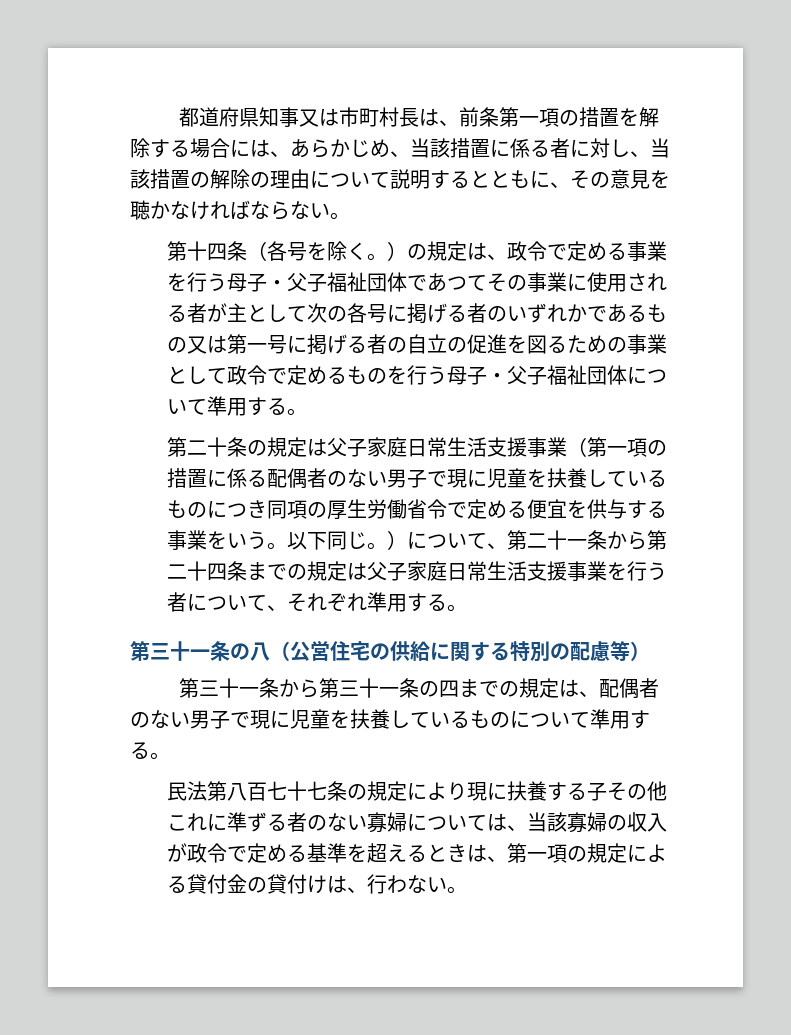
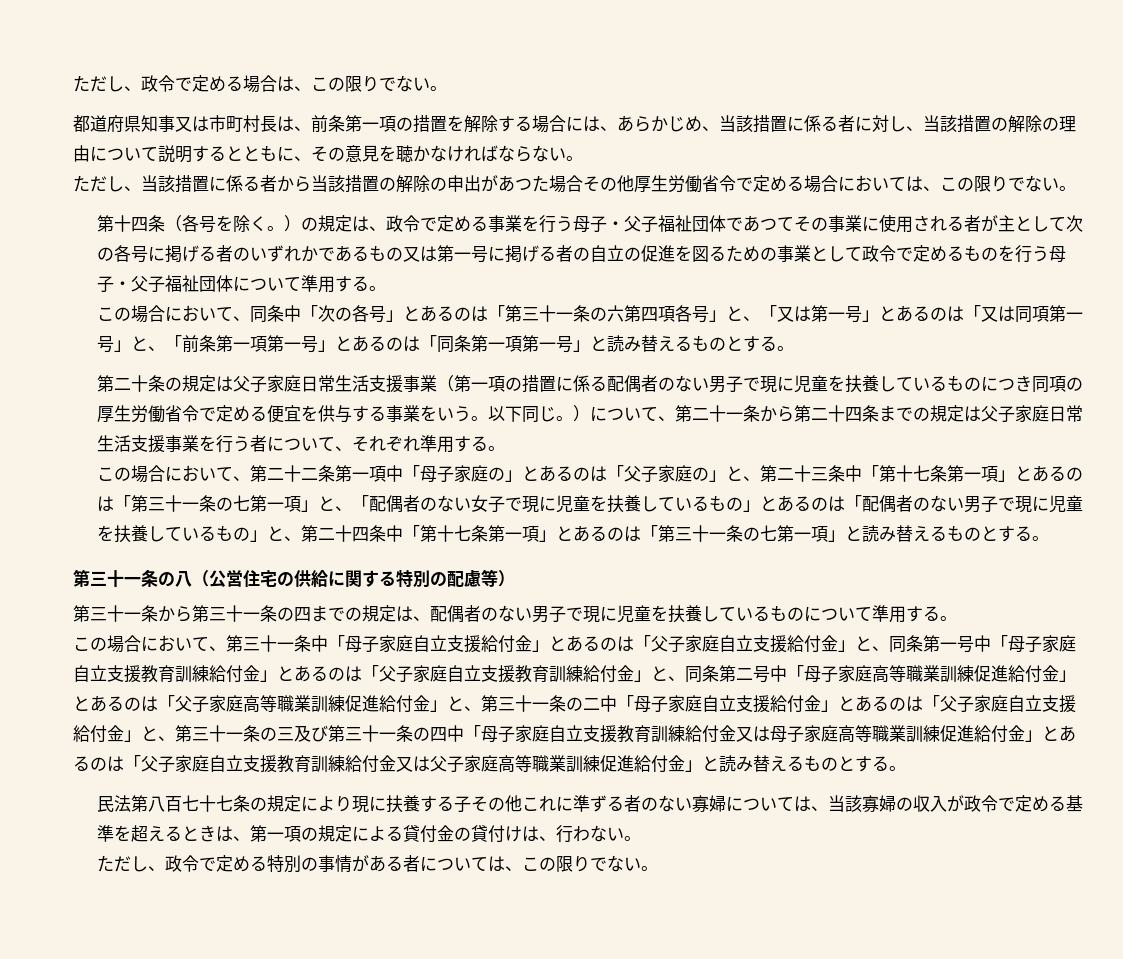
+ ただし、政令で定める場合は、この限りでない。
+ ただし、当該措置に係る者から当該措置の解除の申出があつた場合その他厚生労働省令で定める場合においては、この限りでない。
+ この場合において、同条中「次の各号」とあるのは「第三十一条の六第四項各号」と、「又は第一号」とあるのは「又は同項第一号」と、「前条第一項第一号」とあるのは「同条第一項第一号」と読み替えるものとする。
+ この場合において、第二十二条第一項中「母子家庭の」とあるのは「父子家庭の」と、第二十三条中「第十七条第一項」とあるのは「第三十一条の七第一項」と、「配偶者のない女子で現に児童を扶養しているもの」とあるのは「配偶者のない男子で現に児童を扶養しているもの」と、第二十四条中「第十七条第一項」とあるのは「第三十一条の七第一項」と読み替えるものとする。
+ この場合において、第三十一条中「母子家庭自立支援給付金」とあるのは「父子家庭自立支援給付金」と、同条第一号中「母子家庭自立支援教育訓練給付金」とあるのは「父子家庭自立支援教育訓練給付金」と、同条第二号中「母子家庭高等職業訓練促進給付金」とあるのは「父子家庭高等職業訓練促進給付金」と、第三十一条の二中「母子家庭自立支援給付金」とあるのは「父子家庭自立支援給付金」と、第三十一条の三及び第三十一条の四中「母子家庭自立支援教育訓練給付金又は母子家庭高等職業訓練促進給付金」とあるのは「父子家庭自立支援教育訓練給付金又は父子家庭高等職業訓練促進給付金」と読み替えるものとする。
+ ただし、政令で定める特別の事情がある者については、この限りでない。

